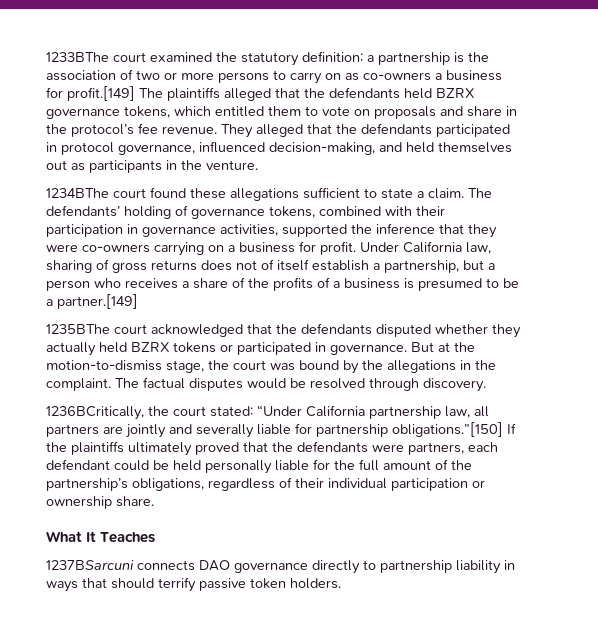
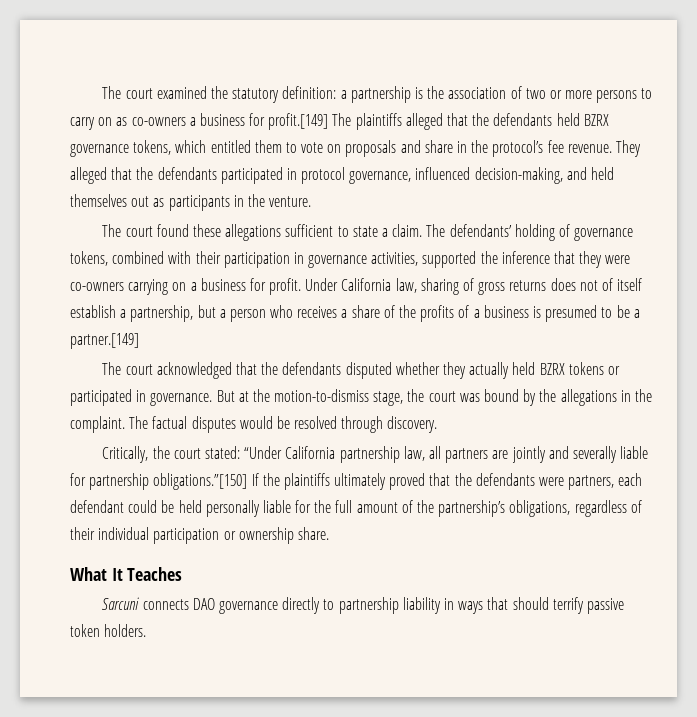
- 1233BThe court examined the statutory definition: a partnership is the association of two or more persons to carry on as co-owners a business for profit.[149] The plaintiffs alleged that the defendants held BZRX governance tokens, which entitled them to vote on proposals and share in the protocol’s fee revenue.
+ The court examined the statutory definition: a partnership is the association of two or more persons to carry on as co-owners a business for profit.[149] The plaintiffs alleged that the defendants held BZRX governance tokens, which entitled them to vote on proposals and share in the protocol’s fee revenue.
- 1234BThe court found these allegations sufficient to state a claim.
+ The court found these allegations sufficient to state a claim.
- 1235BThe court acknowledged that the defendants disputed whether they actually held BZRX tokens or participated in governance.
+ The court acknowledged that the defendants disputed whether they actually held BZRX tokens or participated in governance.
- 1236BCritically, the court stated: “Under California partnership law, all partners are jointly and severally liable for partnership obligations.”[150] If the plaintiffs ultimately proved that the defendants were partners, each defendant could be held personally liable for the full amount of the partnership’s obligations, regardless of their individual participation or ownership share.
+ Critically, the court stated: “Under California partnership law, all partners are jointly and severally liable for partnership obligations.”[150] If the plaintiffs ultimately proved that the defendants were partners, each defendant could be held personally liable for the full amount of the partnership’s obligations, regardless of their individual participation or ownership share.
- 1237BSarcuni connects DAO governance directly to partnership liability in ways that should terrify passive token holders.
+ Sarcuni connects DAO governance directly to partnership liability in ways that should terrify passive token holders.

